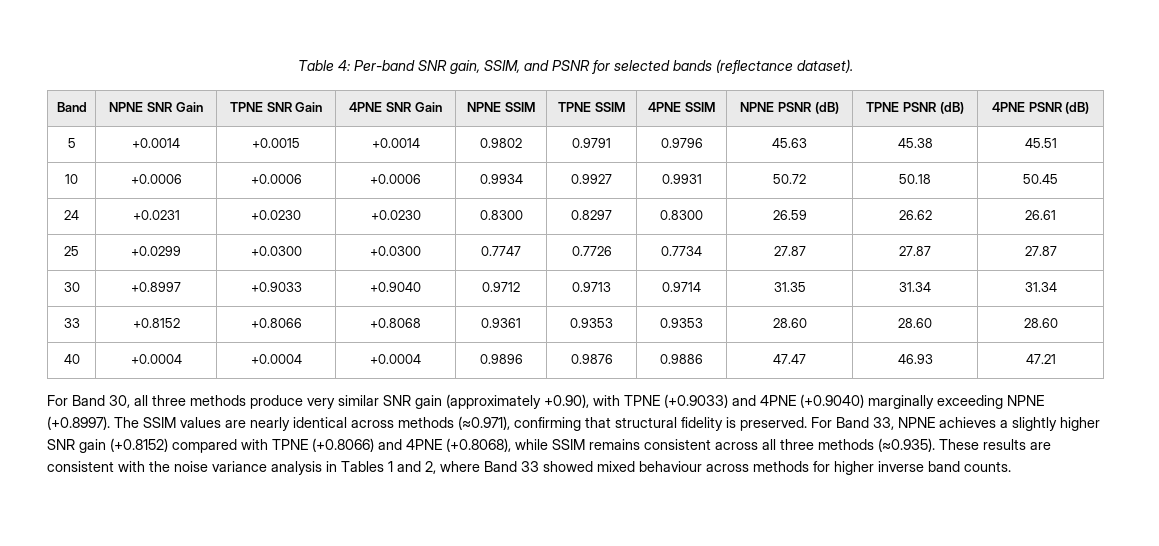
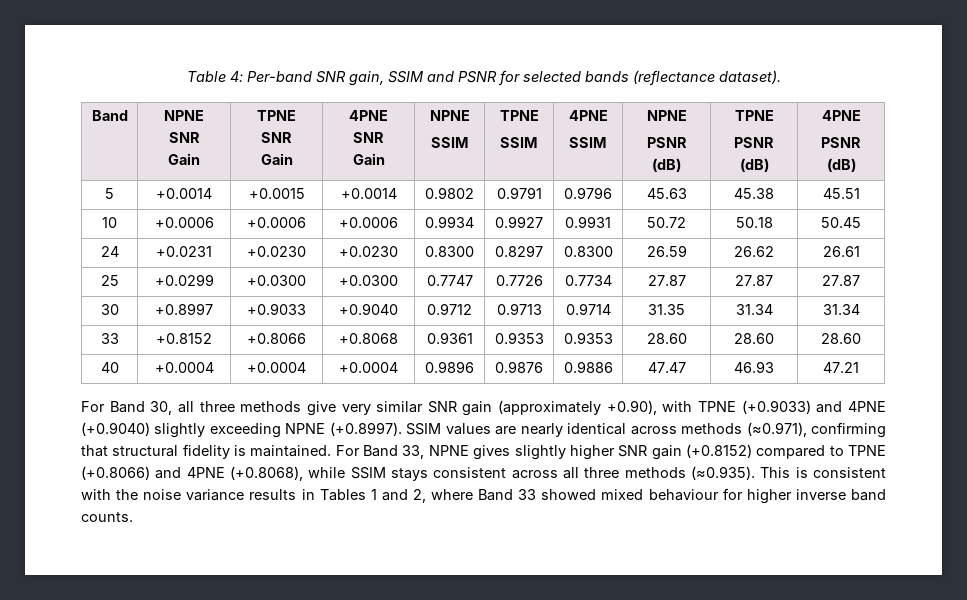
- Table 4: Per-band SNR gain, SSIM, and PSNR for selected bands (reflectance dataset).
+ Table 4: Per-band SNR gain, SSIM and PSNR for selected bands (reflectance dataset).
- Band | NPNE SNR Gain | TPNE SNR Gain | 4PNE SNR Gain | NPNE SSIM | TPNE SSIM | 4PNE SSIM | NPNE PSNR (dB) | TPNE PSNR (dB) | 4PNE PSNR (dB)
+ Band | NPNE SNR
+ Gain | TPNE SNR
+ Gain | 4PNE SNR
+ Gain | NPNE
+ SSIM | TPNE
+ SSIM | 4PNE
+ SSIM | NPNE
+ PSNR (dB) | TPNE
+ PSNR (dB) | 4PNE
+ PSNR (dB)
- For Band 30, all three methods produce very similar SNR gain (approximately +0.90), with TPNE (+0.9033) and 4PNE (+0.9040) marginally exceeding NPNE (+0.8997). The SSIM values are nearly identical across methods (≈0.971), confirming that structural fidelity is preserved.
+ For Band 30, all three methods give very similar SNR gain (approximately +0.90), with TPNE (+0.9033) and 4PNE (+0.9040) slightly exceeding NPNE (+0.8997). SSIM values are nearly identical across methods (≈0.971), confirming that structural fidelity is maintained.
- For Band 33, NPNE achieves a slightly higher SNR gain (+0.8152) compared with TPNE (+0.8066) and 4PNE (+0.8068), while SSIM remains consistent across all three methods (≈0.935). These results are consistent with the noise variance analysis in Tables 1 and 2, where Band 33 showed mixed behaviour across methods for higher inverse band counts.
+ For Band 33, NPNE gives slightly higher SNR gain (+0.8152) compared to TPNE (+0.8066) and 4PNE (+0.8068), while SSIM stays consistent across all three methods (≈0.935). This is consistent with the noise variance results in Tables 1 and 2, where Band 33 showed mixed behaviour for higher inverse band counts.

